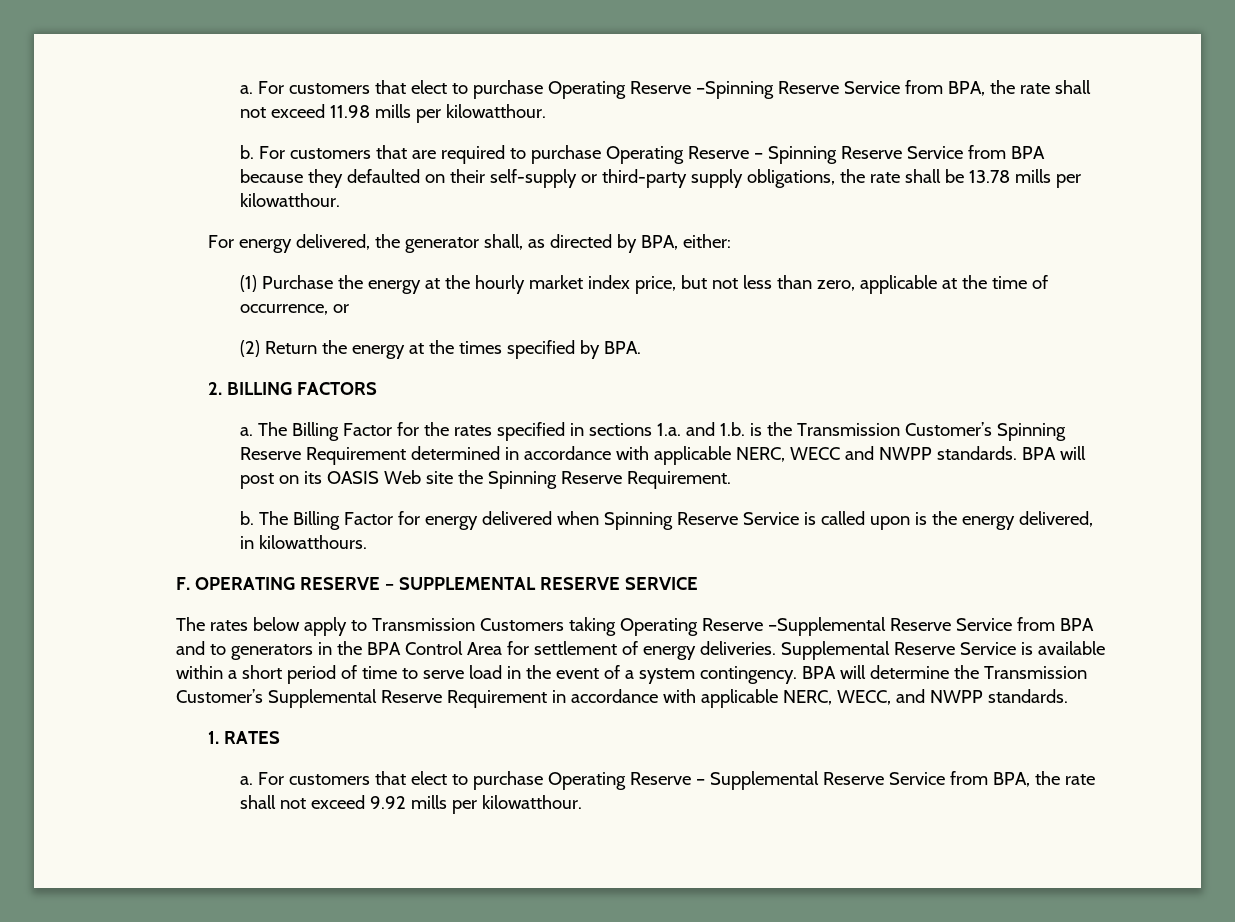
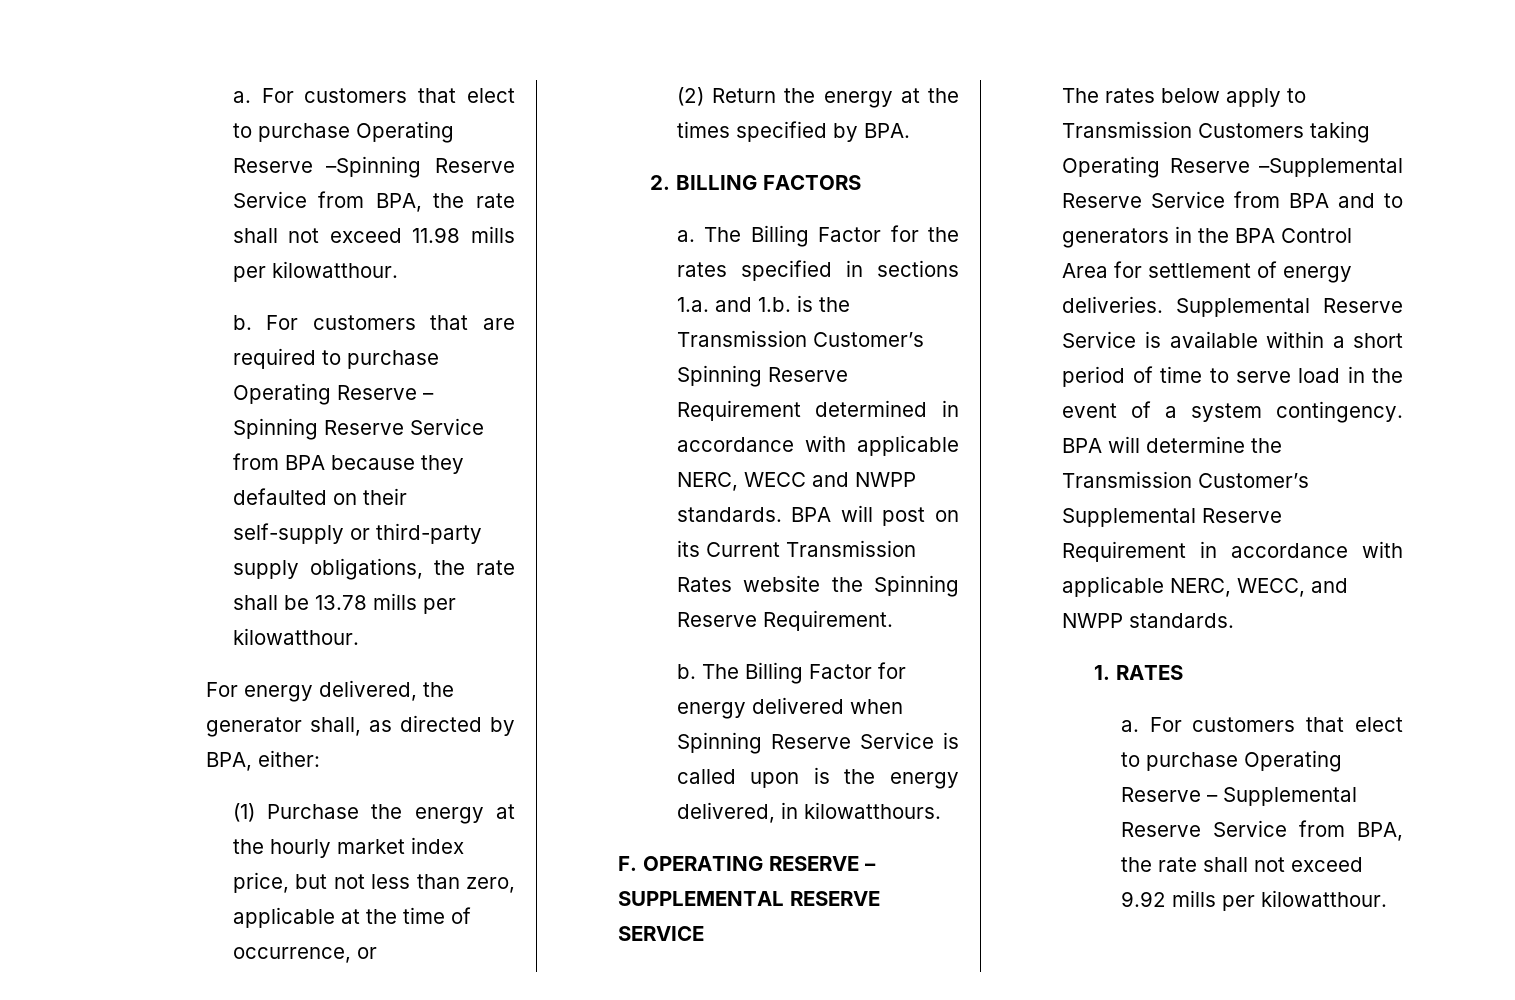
- BPA will post on its OASIS Web site the Spinning Reserve Requirement.
+ BPA will post on its Current Transmission Rates website the Spinning Reserve Requirement.

